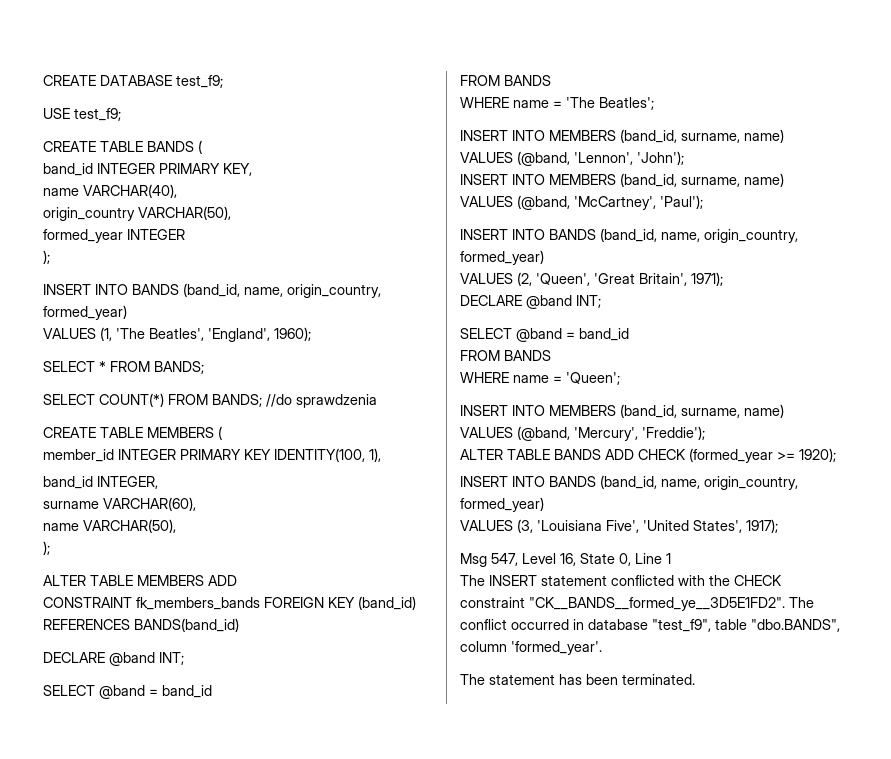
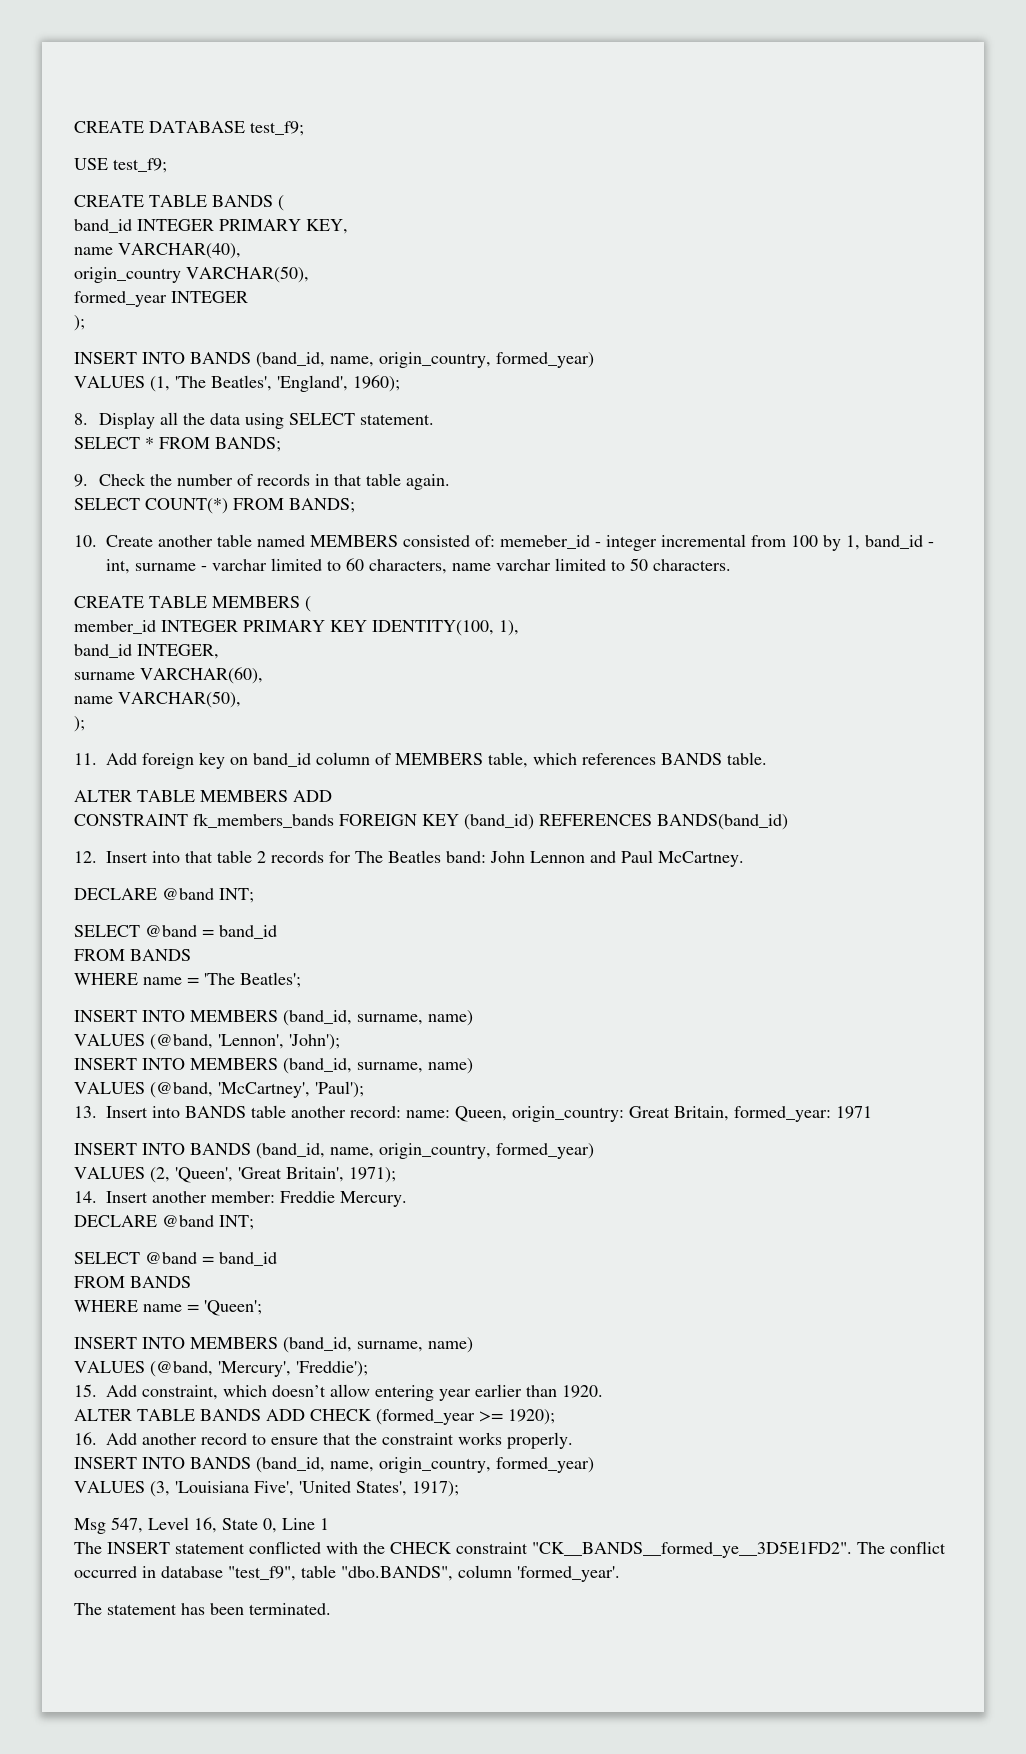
+ 8. Display all the data using SELECT statement.
  SELECT * FROM BANDS;
- SELECT COUNT(*) FROM BANDS; //do sprawdzenia
+ 9. Check the number of records in that table again.
+ SELECT COUNT(*) FROM BANDS;
+ 10. Create another table named MEMBERS consisted of: memeber_id - integer incremental from 100 by 1, band_id - int, surname - varchar limited to 60 characters, name varchar limited to 50 characters.
+ 11. Add foreign key on band_id column of MEMBERS table, which references BANDS table.
+ 12. Insert into that table 2 records for The Beatles band: John Lennon and Paul McCartney.
+ 13. Insert into BANDS table another record: name: Queen, origin_country: Great Britain, formed_year: 1971
+ 14. Insert another member: Freddie Mercury.
+ 15. Add constraint, which doesn’t allow entering year earlier than 1920.
+ 16. Add another record to ensure that the constraint works properly.

